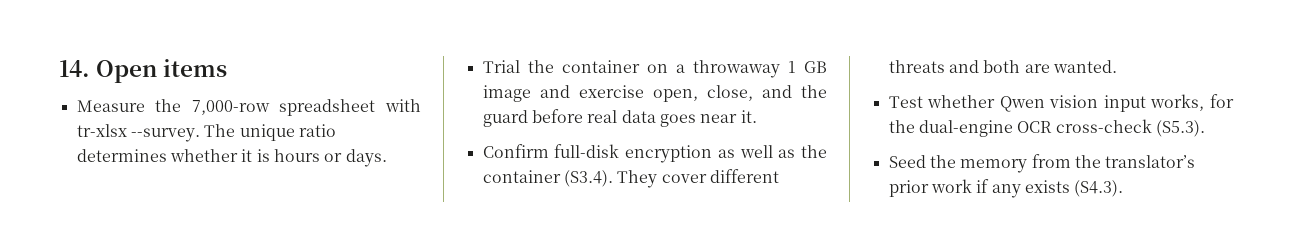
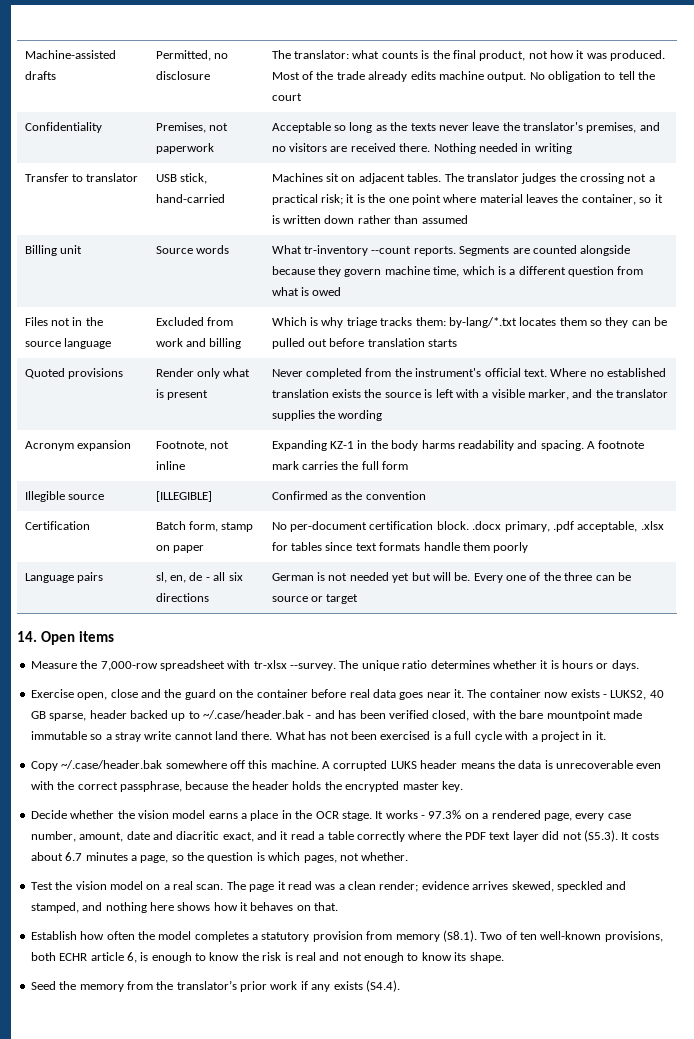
+ Machine-assisted drafts | Permitted, no disclosure | The translator: what counts is the final product, not how it was produced. Most of the trade already edits machine output. No obligation to tell the court
+ Confidentiality | Premises, not paperwork | Acceptable so long as the texts never leave the translator's premises, and no visitors are received there. Nothing needed in writing
+ Transfer to translator | USB stick, hand-carried | Machines sit on adjacent tables. The translator judges the crossing not a practical risk; it is the one point where material leaves the container, so it is written down rather than assumed
+ Billing unit | Source words | What tr-inventory --count reports. Segments are counted alongside because they govern machine time, which is a different question from what is owed
+ Files not in the source language | Excluded from work and billing | Which is why triage tracks them: by-lang/*.txt locates them so they can be pulled out before translation starts
+ Quoted provisions | Render only what is present | Never completed from the instrument's official text. Where no established translation exists the source is left with a visible marker, and the translator supplies the wording
+ Acronym expansion | Footnote, not inline | Expanding KZ-1 in the body harms readability and spacing. A footnote mark carries the full form
+ Illegible source | [ILLEGIBLE] | Confirmed as the convention
+ Certification | Batch form, stamp on paper | No per-document certification block. .docx primary, .pdf acceptable, .xlsx for tables since text formats handle them poorly
+ Language pairs | sl, en, de - all six directions | German is not needed yet but will be. Every one of the three can be source or target
- Trial the container on a throwaway 1 GB image and exercise open, close, and the guard before real data goes near it.
- Confirm full-disk encryption as well as the container (S3.4). They cover different threats and both are wanted.
- Test whether Qwen vision input works, for the dual-engine OCR cross-check (S5.3).
+ Exercise open, close and the guard on the container before real data goes near it. The container now exists - LUKS2, 40 GB sparse, header backed up to ~/.case/header.bak - and has been verified closed, with the bare mountpoint made immutable so a stray write cannot land there. What has not been exercised is a full cycle with a project in it.
+ Copy ~/.case/header.bak somewhere off this machine. A corrupted LUKS header means the data is unrecoverable even with the correct passphrase, because the header holds the encrypted master key.
+ Decide whether the vision model earns a place in the OCR stage. It works - 97.3% on a rendered page, every case number, amount, date and diacritic exact, and it read a table correctly where the PDF text layer did not (S5.3). It costs about 6.7 minutes a page, so the question is which pages, not whether.
+ Test the vision model on a real scan. The page it read was a clean render; evidence arrives skewed, speckled and stamped, and nothing here shows how it behaves on that.
+ Establish how often the model completes a statutory provision from memory (S8.1). Two of ten well-known provisions, both ECHR article 6, is enough to know the risk is real and not enough to know its shape.
- Seed the memory from the translator’s prior work if any exists (S4.3).
+ Seed the memory from the translator’s prior work if any exists (S4.4).

